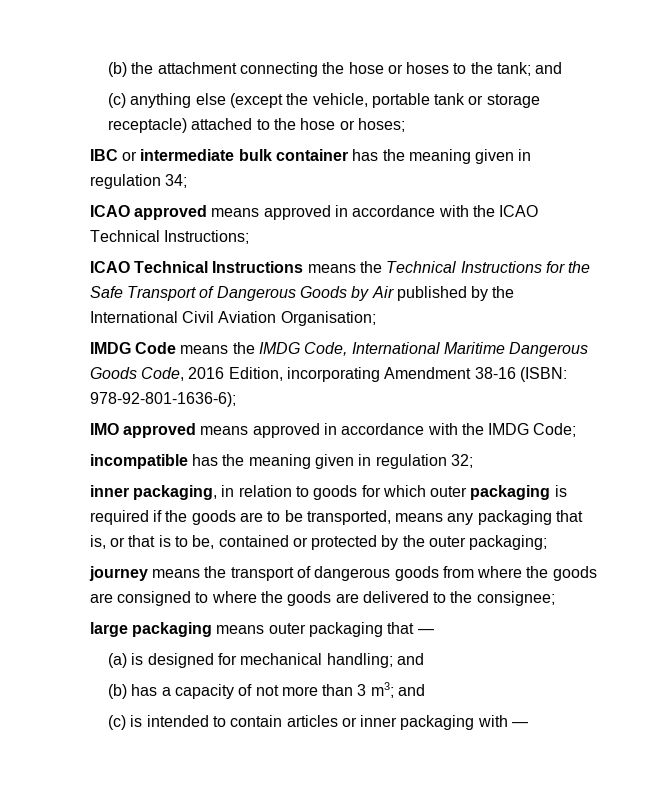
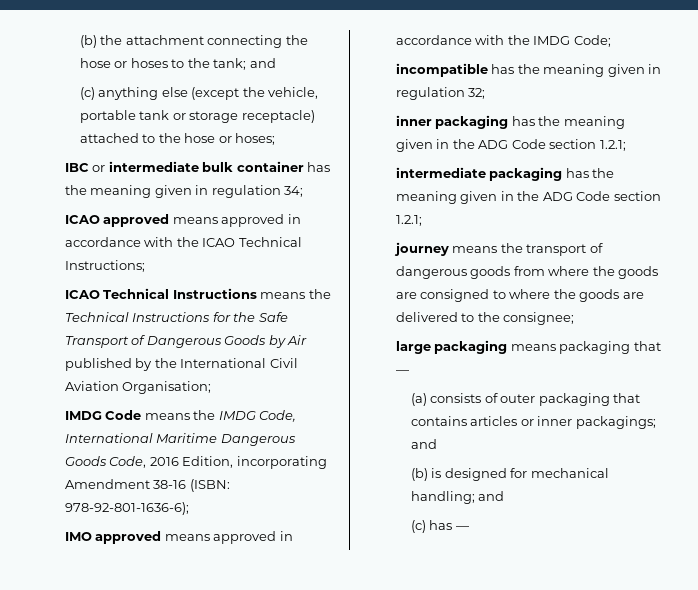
- inner packaging, in relation to goods for which outer packaging is required if the goods are to be transported, means any packaging that is, or that is to be, contained or protected by the outer packaging;
+ inner packaging has the meaning given in the ADG Code section 1.2.1;
+ intermediate packaging has the meaning given in the ADG Code section 1.2.1;
- large packaging means outer packaging that —
+ large packaging means packaging that —
- (a) is designed for mechanical handling; and
+ (a) consists of outer packaging that contains articles or inner packagings; and
+ (b) is designed for mechanical handling; and
- (b) has a capacity of not more than 3 m3; and
- (c) is intended to contain articles or inner packaging with —
+ (c) has —

